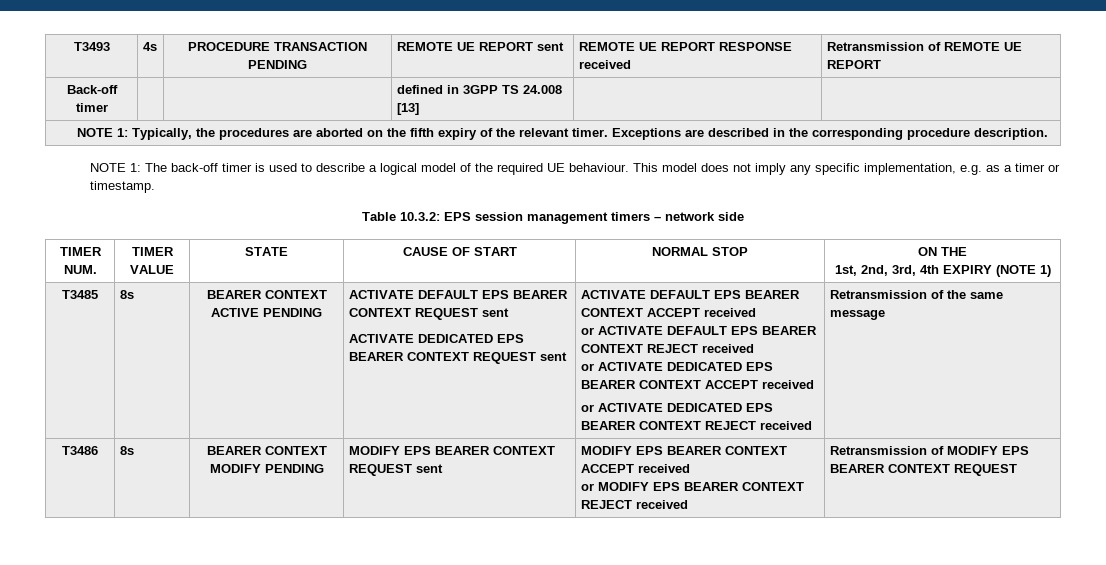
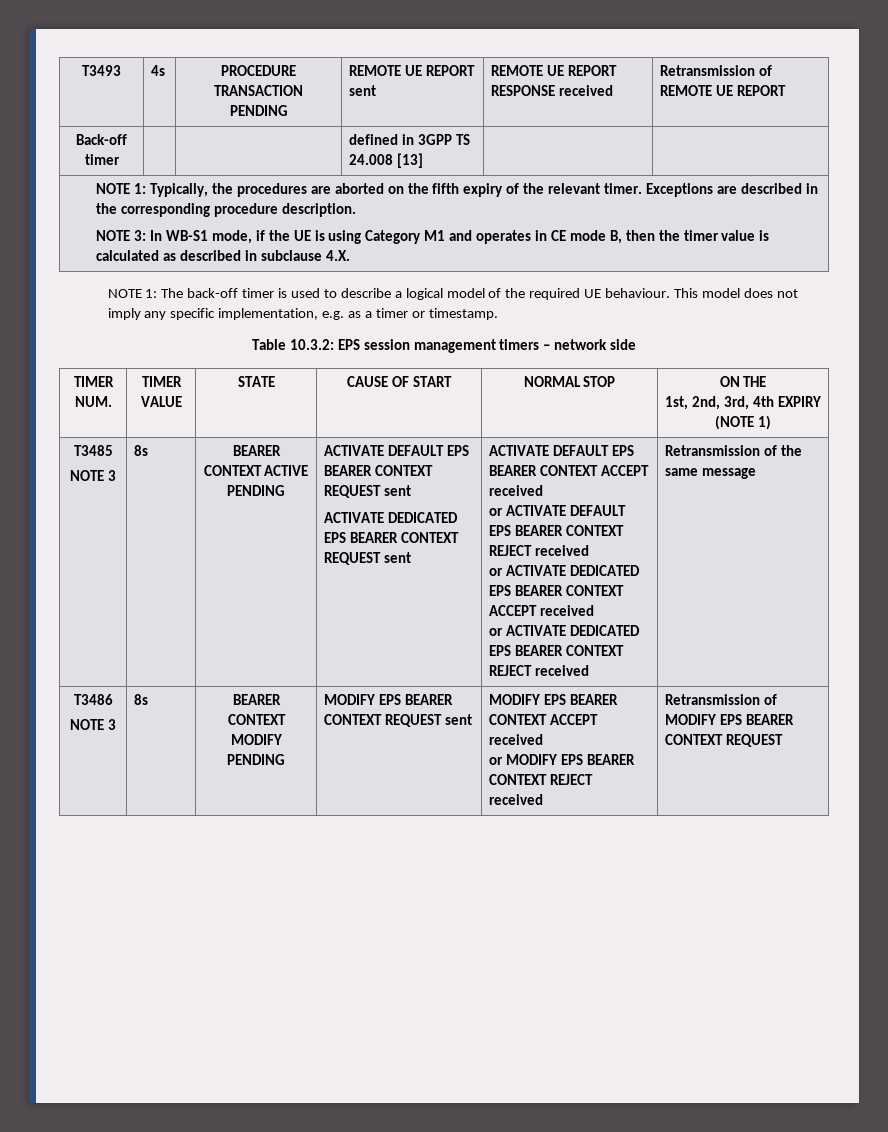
+ NOTE 3: In WB-S1 mode, if the UE is using Category M1 and operates in CE mode B, then the timer value is calculated as described in subclause 4.X.
  T3485
+ NOTE 3
- T3486 | 8s | BEARER CONTEXT MODIFY PENDING | MODIFY EPS BEARER CONTEXT REQUEST sent | MODIFY EPS BEARER CONTEXT ACCEPT received
+ T3486
+ NOTE 3 | 8s | BEARER CONTEXT MODIFY PENDING | MODIFY EPS BEARER CONTEXT REQUEST sent | MODIFY EPS BEARER CONTEXT ACCEPT received

